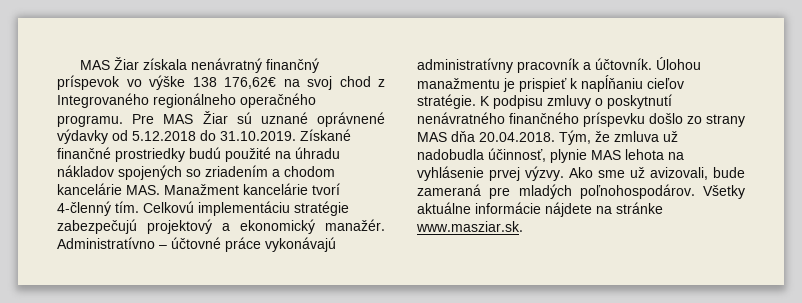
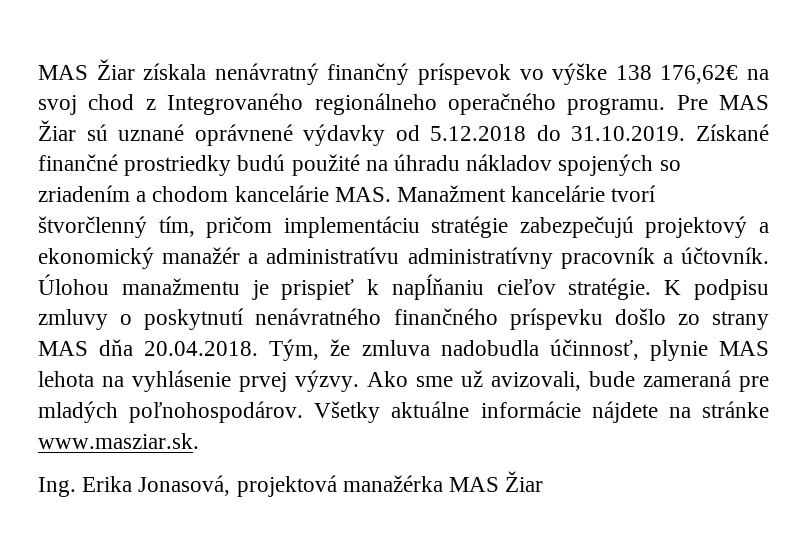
- Pre MAS Žiar sú uznané oprávnené výdavky od 5.12.2018 do 31.10.2019. Získané finančné prostriedky budú použité na úhradu nákladov spojených so zriadením a chodom kancelárie MAS. Manažment kancelárie tvorí 4-členný tím. Celkovú implementáciu stratégie zabezpečujú projektový a ekonomický manažér. Administratívno – účtovné práce vykonávajú administratívny pracovník a účtovník.
+ Pre MAS Žiar sú uznané oprávnené výdavky od 5.12.2018 do 31.10.2019. Získané finančné prostriedky budú použité na úhradu nákladov spojených so zriadením a chodom kancelárie MAS. Manažment kancelárie tvorí štvorčlenný tím, pričom implementáciu stratégie zabezpečujú projektový a ekonomický manažér a administratívu administratívny pracovník a účtovník.
- K podpisu zmluvy o poskytnutí nenávratného finančného príspevku došlo zo strany MAS dňa 20.04.2018. Tým, že zmluva už nadobudla účinnosť, plynie MAS lehota na vyhlásenie prvej výzvy.
+ K podpisu zmluvy o poskytnutí nenávratného finančného príspevku došlo zo strany MAS dňa 20.04.2018. Tým, že zmluva nadobudla účinnosť, plynie MAS lehota na vyhlásenie prvej výzvy.
+ Ing. Erika Jonasová, projektová manažérka MAS Žiar

